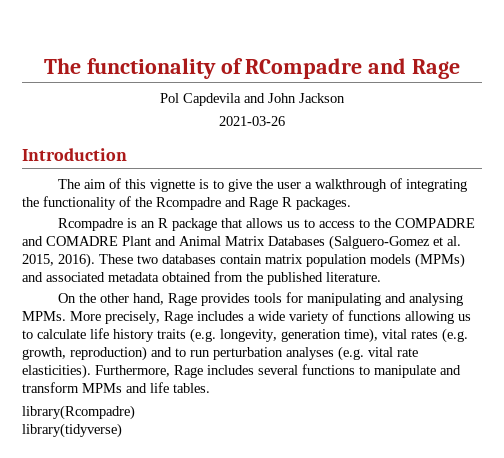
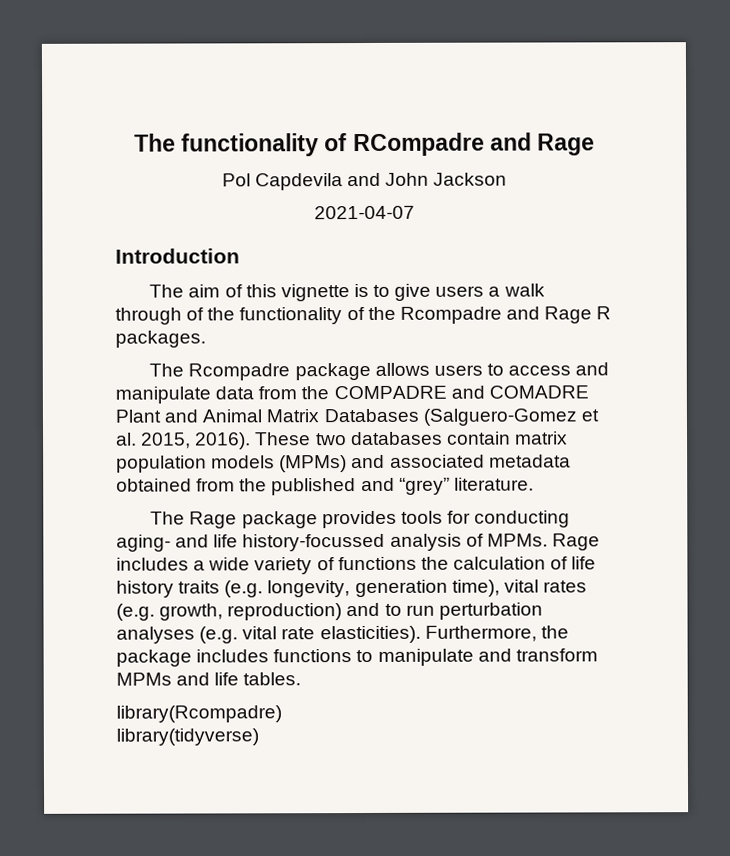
- 2021-03-26
+ 2021-04-07
- The aim of this vignette is to give the user a walkthrough of integrating the functionality of the Rcompadre and Rage R packages.
+ The aim of this vignette is to give users a walk through of the functionality of the Rcompadre and Rage R packages.
- Rcompadre is an R package that allows us to access to the COMPADRE and COMADRE Plant and Animal Matrix Databases (Salguero-Gomez et al. 2015, 2016).
+ The Rcompadre package allows users to access and manipulate data from the COMPADRE and COMADRE Plant and Animal Matrix Databases (Salguero-Gomez et al. 2015, 2016).
- These two databases contain matrix population models (MPMs) and associated metadata obtained from the published literature.
+ These two databases contain matrix population models (MPMs) and associated metadata obtained from the published and “grey” literature.
- On the other hand, Rage provides tools for manipulating and analysing MPMs. More precisely, Rage includes a wide variety of functions allowing us to calculate life history traits (e.g. longevity, generation time), vital rates (e.g. growth, reproduction) and to run perturbation analyses (e.g. vital rate elasticities).
+ The Rage package provides tools for conducting aging- and life history-focussed analysis of MPMs. Rage includes a wide variety of functions the calculation of life history traits (e.g. longevity, generation time), vital rates (e.g. growth, reproduction) and to run perturbation analyses (e.g. vital rate elasticities).
- Furthermore, Rage includes several functions to manipulate and transform MPMs and life tables.
+ Furthermore, the package includes functions to manipulate and transform MPMs and life tables.

